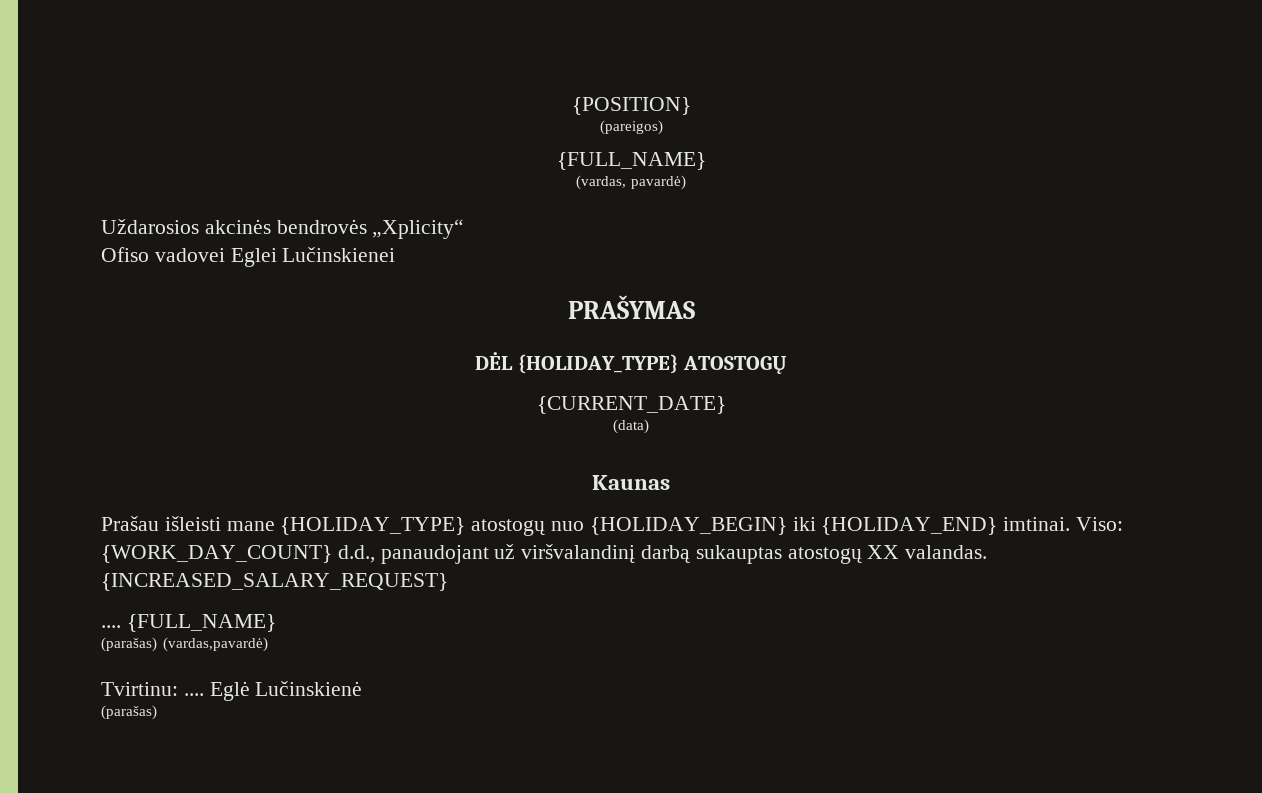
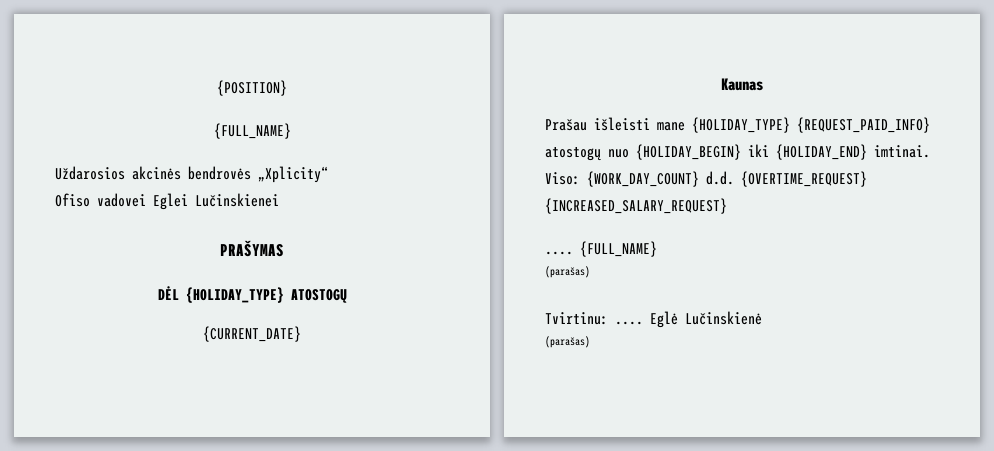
  {POSITION}
- (pareigos)
  {FULL_NAME}
- (vardas, pavardė)
- (data)
- Prašau išleisti mane {HOLIDAY_TYPE} atostogų nuo {HOLIDAY_BEGIN} iki {HOLIDAY_END} imtinai.
+ Prašau išleisti mane {HOLIDAY_TYPE} {REQUEST_PAID_INFO} atostogų nuo {HOLIDAY_BEGIN} iki {HOLIDAY_END} imtinai.
- Viso: {WORK_DAY_COUNT} d.d., panaudojant už viršvalandinį darbą sukauptas atostogų XX valandas. {INCREASED_SALARY_REQUEST}
+ Viso: {WORK_DAY_COUNT} d.d. {OVERTIME_REQUEST} {INCREASED_SALARY_REQUEST}
  .... {FULL_NAME}
- (parašas) (vardas,pavardė)
+ (parašas)

